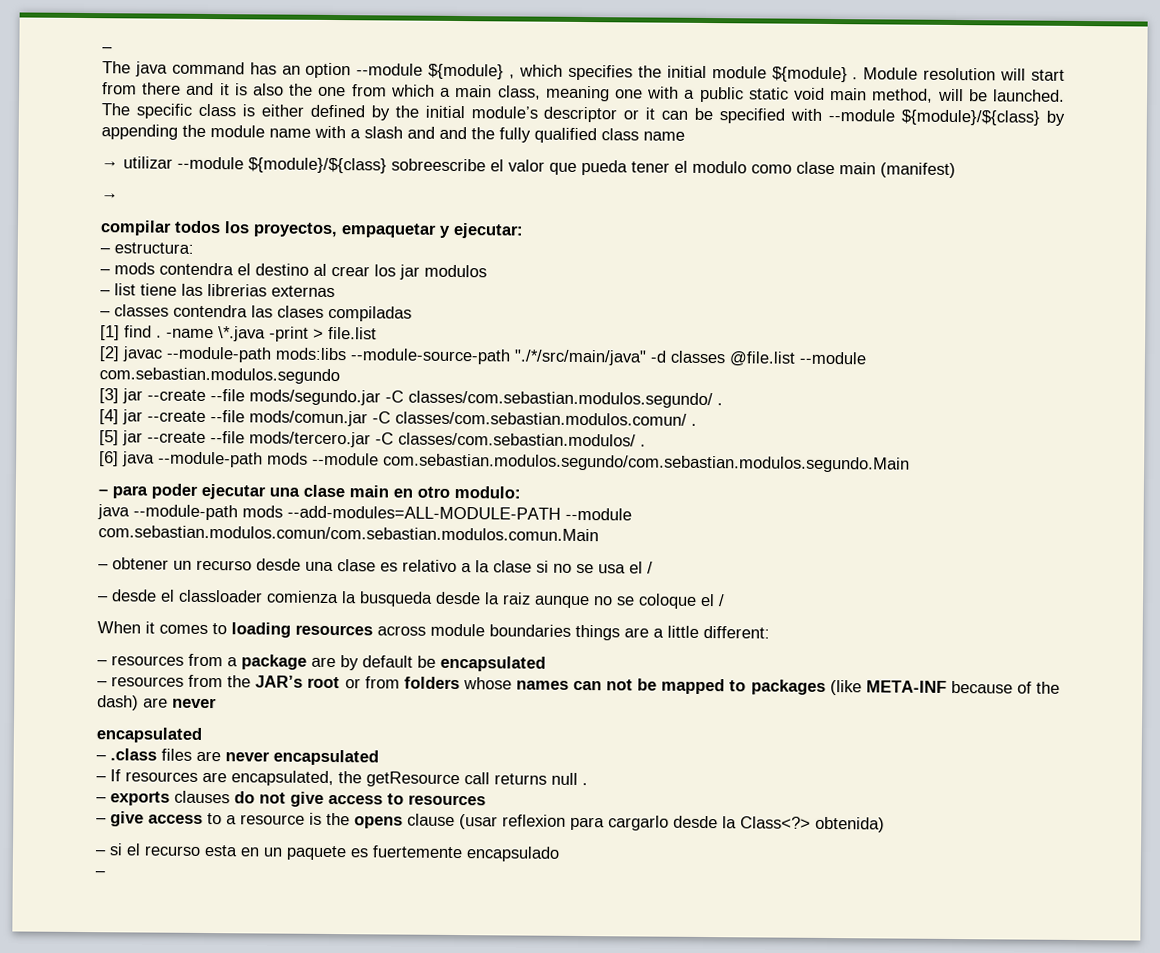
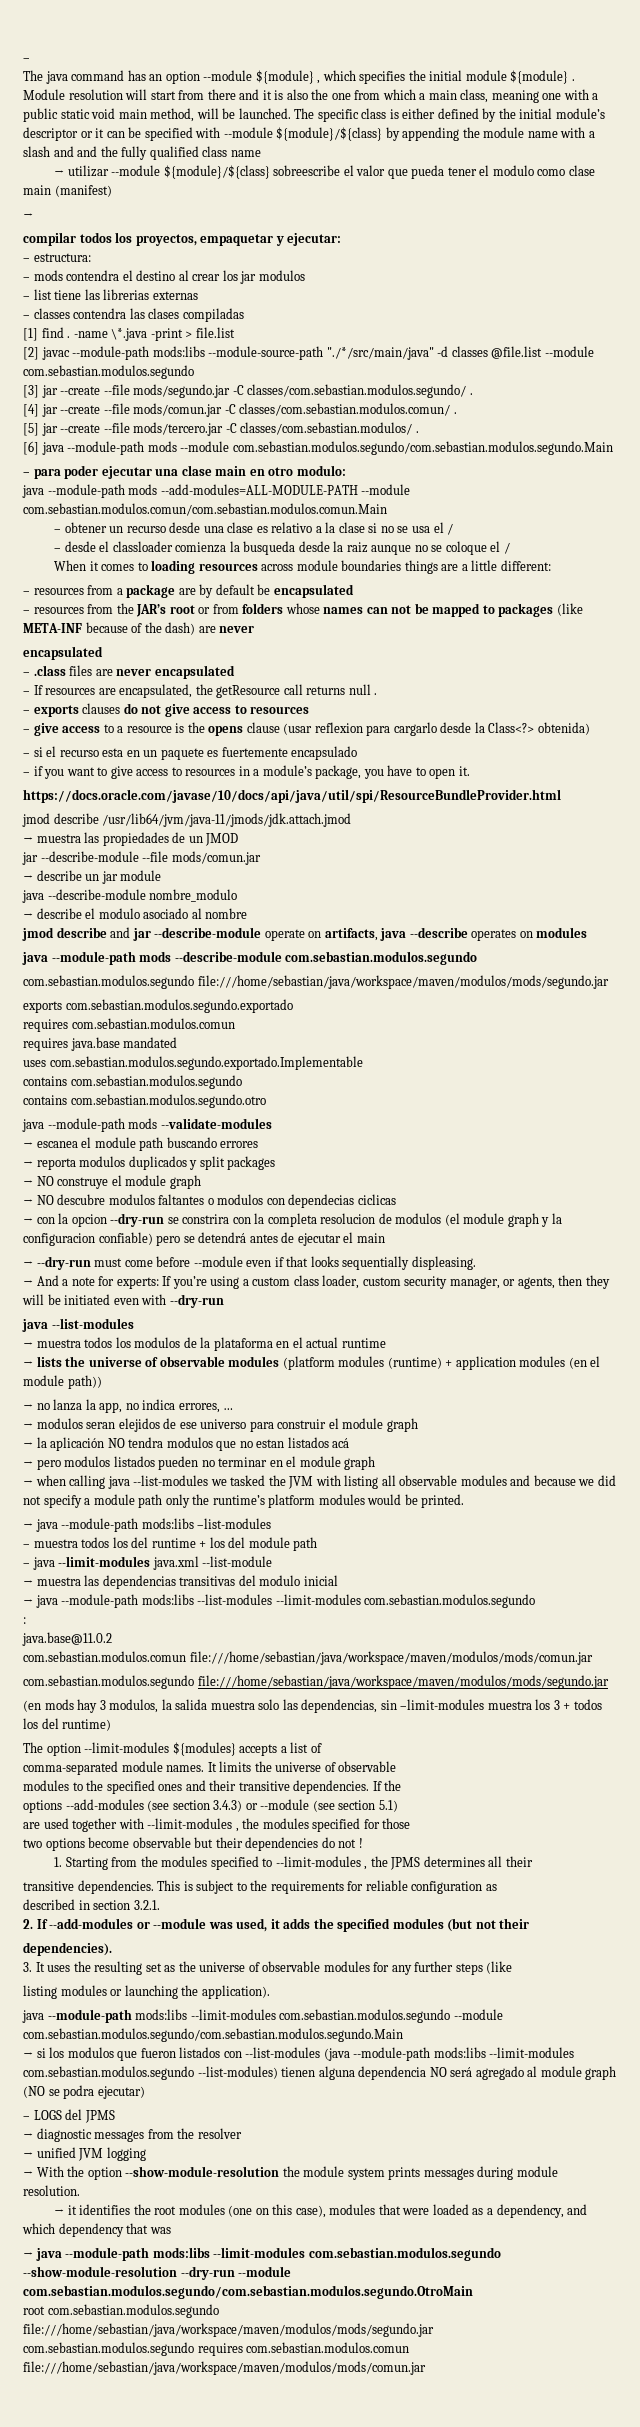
  – si el recurso esta en un paquete es fuertemente encapsulado
- –
+ – if you want to give access to resources in a module’s package, you have to open it.
+ https://docs.oracle.com/javase/10/docs/api/java/util/spi/ResourceBundleProvider.html
+ jmod describe /usr/lib64/jvm/java-11/jmods/jdk.attach.jmod
+ → muestra las propiedades de un JMOD
+ jar --describe-module --file mods/comun.jar
+ → describe un jar module
+ java --describe-module nombre_modulo
+ → describe el modulo asociado al nombre
+ jmod describe and jar --describe-module operate on artifacts, java --describe operates on modules
+ java --module-path mods --describe-module com.sebastian.modulos.segundo
+ com.sebastian.modulos.segundo file:///home/sebastian/java/workspace/maven/modulos/mods/segundo.jar
+ exports com.sebastian.modulos.segundo.exportado
+ requires com.sebastian.modulos.comun
+ requires java.base mandated
+ uses com.sebastian.modulos.segundo.exportado.Implementable
+ contains com.sebastian.modulos.segundo
+ contains com.sebastian.modulos.segundo.otro
+ java --module-path mods --validate-modules
+ → escanea el module path buscando errores
+ → reporta modulos duplicados y split packages
+ → NO construye el module graph
+ → NO descubre modulos faltantes o modulos con dependecias ciclicas
+ → con la opcion --dry-run se constrira con la completa resolucion de modulos (el module graph y la configuracion confiable) pero se detendrá antes de ejecutar el main
+ → --dry-run must come before --module even if that looks sequentially displeasing.
+ → And a note for experts: If you’re using a custom class loader, custom security manager, or agents, then they will be initiated even with --dry-run
+ java --list-modules
+ → muestra todos los modulos de la plataforma en el actual runtime
+ → lists the universe of observable modules (platform modules (runtime) + application modules (en el module path))
+ → no lanza la app, no indica errores, …
+ → modulos seran elejidos de ese universo para construir el module graph
+ → la aplicación NO tendra modulos que no estan listados acá
+ → pero modulos listados pueden no terminar en el module graph
+ → when calling java --list-modules we tasked the JVM with listing all observable modules and because we did not specify a module path only the runtime’s platform modules would be printed.
+ → java --module-path mods:libs –list-modules
+ – muestra todos los del runtime + los del module path
+ – java --limit-modules java.xml --list-module
+ → muestra las dependencias transitivas del modulo inicial
+ → java --module-path mods:libs --list-modules --limit-modules com.sebastian.modulos.segundo
+ :
+ java.base@11.0.2
+ com.sebastian.modulos.comun file:///home/sebastian/java/workspace/maven/modulos/mods/comun.jar
+ com.sebastian.modulos.segundo file:///home/sebastian/java/workspace/maven/modulos/mods/segundo.jar
+ (en mods hay 3 modulos, la salida muestra solo las dependencias, sin –limit-modules muestra los 3 + todos los del runtime)
+ The option --limit-modules ${modules} accepts a list of
+ comma-separated module names. It limits the universe of observable
+ modules to the specified ones and their transitive dependencies. If the
+ options --add-modules (see section 3.4.3) or --module (see section 5.1)
+ are used together with --limit-modules , the modules specified for those
+ two options become observable but their dependencies do not !
+ 1. Starting from the modules specified to --limit-modules , the JPMS determines all their
+ transitive dependencies. This is subject to the requirements for reliable configuration as
+ described in section 3.2.1.
+ 2. If --add-modules or --module was used, it adds the specified modules (but not their
+ dependencies).
+ 3. It uses the resulting set as the universe of observable modules for any further steps (like
+ listing modules or launching the application).
+ java --module-path mods:libs --limit-modules com.sebastian.modulos.segundo --module com.sebastian.modulos.segundo/com.sebastian.modulos.segundo.Main
+ → si los modulos que fueron listados con --list-modules (java --module-path mods:libs --limit-modules com.sebastian.modulos.segundo --list-modules) tienen alguna dependencia NO será agregado al module graph (NO se podra ejecutar)
+ – LOGS del JPMS
+ → diagnostic messages from the resolver
+ → unified JVM logging
+ → With the option --show-module-resolution the module system prints messages during module resolution.
+ → it identifies the root modules (one on this case), modules that were loaded as a dependency, and which dependency that was
+ → java --module-path mods:libs --limit-modules com.sebastian.modulos.segundo --show-module-resolution --dry-run --module com.sebastian.modulos.segundo/com.sebastian.modulos.segundo.OtroMain
+ root com.sebastian.modulos.segundo file:///home/sebastian/java/workspace/maven/modulos/mods/segundo.jar
+ com.sebastian.modulos.segundo requires com.sebastian.modulos.comun file:///home/sebastian/java/workspace/maven/modulos/mods/comun.jar

